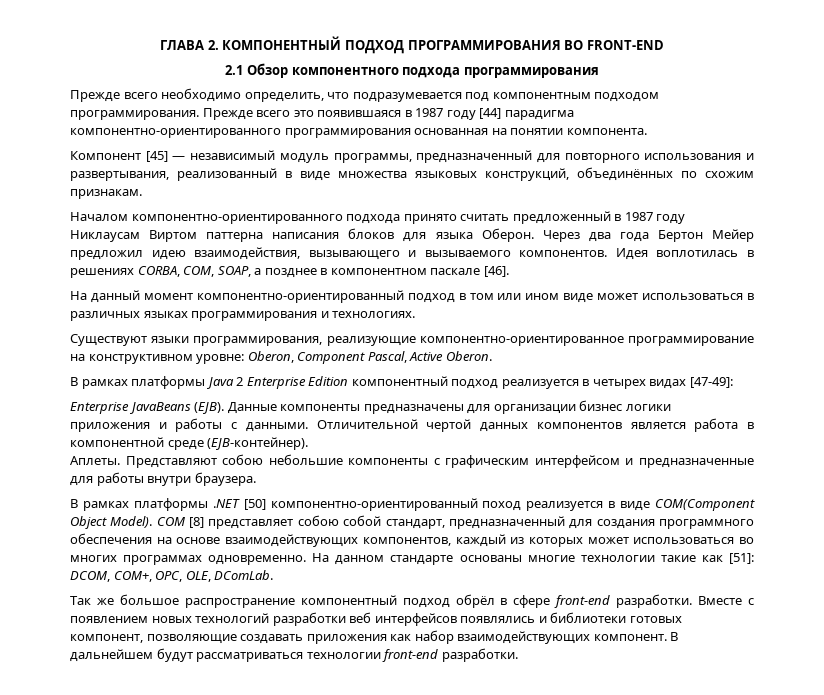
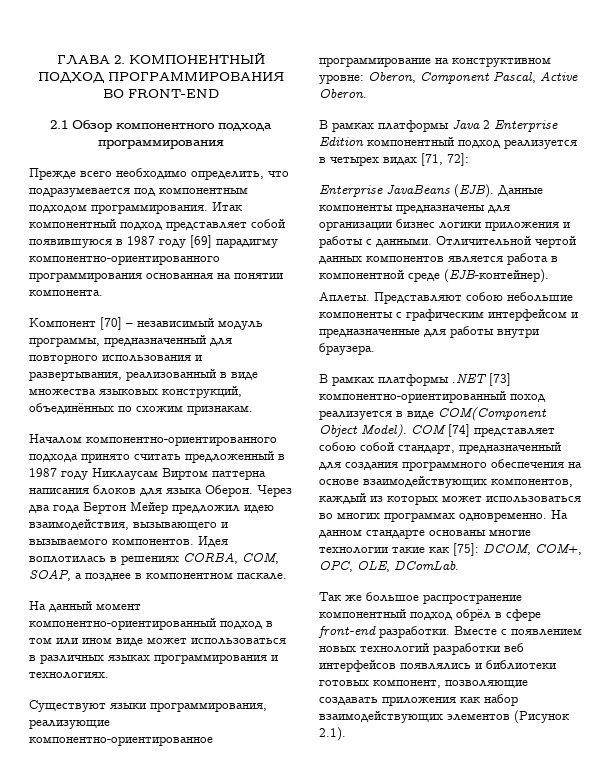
- Прежде всего это появившаяся в 1987 году [44] парадигма компонентно-ориентированного программирования основанная на понятии компонента.
+ Итак компонентный подход представляет собой появившуюся в 1987 году [69] парадигму компонентно-ориентированного программирования основанная на понятии компонента.
- Компонент [45] — независимый модуль программы, предназначенный для повторного использования и развертывания, реализованный в виде множества языковых конструкций, объединённых по схожим признакам.
+ Компонент [70] – независимый модуль программы, предназначенный для повторного использования и развертывания, реализованный в виде множества языковых конструкций, объединённых по схожим признакам.
- Идея воплотилась в решениях CORBA, COM, SOAP, а позднее в компонентном паскале [46].
+ Идея воплотилась в решениях CORBA, COM, SOAP, а позднее в компонентном паскале.
- В рамках платформы Java 2 Enterprise Edition компонентный подход реализуется в четырех видах [47-49]:
+ В рамках платформы Java 2 Enterprise Edition компонентный подход реализуется в четырех видах [71, 72]:
- В рамках платформы .NET [50] компонентно-ориентированный поход реализуется в виде COM(Component Object Model).
+ В рамках платформы .NET [73] компонентно-ориентированный поход реализуется в виде COM(Component Object Model).
- COM [8] представляет собою собой стандарт, предназначенный для создания программного обеспечения на основе взаимодействующих компонентов, каждый из которых может использоваться во многих программах одновременно.
+ COM [74] представляет собою собой стандарт, предназначенный для создания программного обеспечения на основе взаимодействующих компонентов, каждый из которых может использоваться во многих программах одновременно.
- На данном стандарте основаны многие технологии такие как [51]: DCOM, COM+, OPC, OLE, DComLab.
+ На данном стандарте основаны многие технологии такие как [75]: DCOM, COM+, OPC, OLE, DComLab.
- Вместе с появлением новых технологий разработки веб интерфейсов появлялись и библиотеки готовых компонент, позволяющие создавать приложения как набор взаимодействующих компонент. В дальнейшем будут рассматриваться технологии front-end разработки.
+ Вместе с появлением новых технологий разработки веб интерфейсов появлялись и библиотеки готовых компонент, позволяющие создавать приложения как набор взаимодействующих элементов (Рисунок 2.1).

